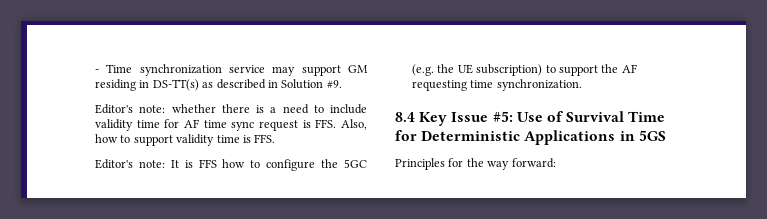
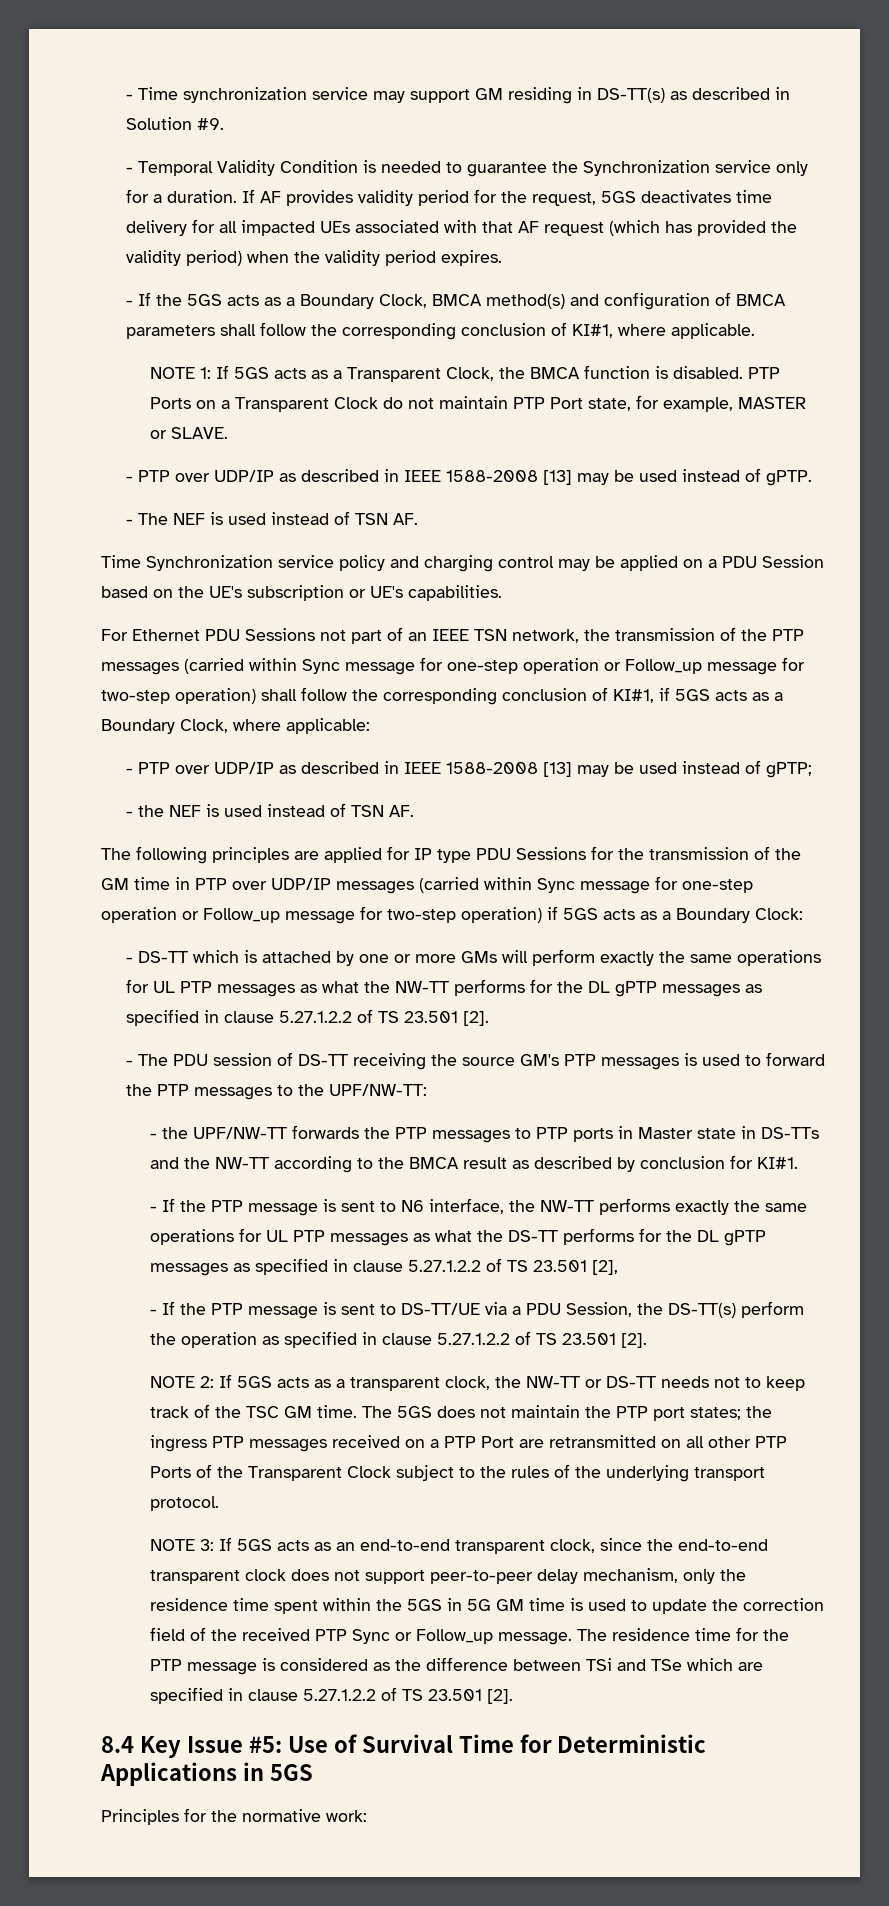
- Editor's note: whether there is a need to include validity time for AF time sync request is FFS. Also, how to support validity time is FFS.
- Editor's note: It is FFS how to configure the 5GC (e.g. the UE subscription) to support the AF requesting time synchronization.
+ - Temporal Validity Condition is needed to guarantee the Synchronization service only for a duration. If AF provides validity period for the request, 5GS deactivates time delivery for all impacted UEs associated with that AF request (which has provided the validity period) when the validity period expires.
+ - If the 5GS acts as a Boundary Clock, BMCA method(s) and configuration of BMCA parameters shall follow the corresponding conclusion of KI#1, where applicable.
+ NOTE 1: If 5GS acts as a Transparent Clock, the BMCA function is disabled. PTP Ports on a Transparent Clock do not maintain PTP Port state, for example, MASTER or SLAVE.
+ - PTP over UDP/IP as described in IEEE 1588-2008 [13] may be used instead of gPTP.
+ - The NEF is used instead of TSN AF.
+ Time Synchronization service policy and charging control may be applied on a PDU Session based on the UE's subscription or UE's capabilities.
+ For Ethernet PDU Sessions not part of an IEEE TSN network, the transmission of the PTP messages (carried within Sync message for one-step operation or Follow_up message for two-step operation) shall follow the corresponding conclusion of KI#1, if 5GS acts as a Boundary Clock, where applicable:
+ - PTP over UDP/IP as described in IEEE 1588-2008 [13] may be used instead of gPTP;
+ - the NEF is used instead of TSN AF.
+ The following principles are applied for IP type PDU Sessions for the transmission of the GM time in PTP over UDP/IP messages (carried within Sync message for one-step operation or Follow_up message for two-step operation) if 5GS acts as a Boundary Clock:
+ - DS-TT which is attached by one or more GMs will perform exactly the same operations for UL PTP messages as what the NW-TT performs for the DL gPTP messages as specified in clause 5.27.1.2.2 of TS 23.501 [2].
+ - The PDU session of DS-TT receiving the source GM's PTP messages is used to forward the PTP messages to the UPF/NW-TT:
+ - the UPF/NW-TT forwards the PTP messages to PTP ports in Master state in DS-TTs and the NW-TT according to the BMCA result as described by conclusion for KI#1.
+ - If the PTP message is sent to N6 interface, the NW-TT performs exactly the same operations for UL PTP messages as what the DS-TT performs for the DL gPTP messages as specified in clause 5.27.1.2.2 of TS 23.501 [2],
+ - If the PTP message is sent to DS-TT/UE via a PDU Session, the DS-TT(s) perform the operation as specified in clause 5.27.1.2.2 of TS 23.501 [2].
+ NOTE 2: If 5GS acts as a transparent clock, the NW-TT or DS-TT needs not to keep track of the TSC GM time. The 5GS does not maintain the PTP port states; the ingress PTP messages received on a PTP Port are retransmitted on all other PTP Ports of the Transparent Clock subject to the rules of the underlying transport protocol.
+ NOTE 3: If 5GS acts as an end-to-end transparent clock, since the end-to-end transparent clock does not support peer-to-peer delay mechanism, only the residence time spent within the 5GS in 5G GM time is used to update the correction field of the received PTP Sync or Follow_up message. The residence time for the PTP message is considered as the difference between TSi and TSe which are specified in clause 5.27.1.2.2 of TS 23.501 [2].
- Principles for the way forward:
+ Principles for the normative work:

